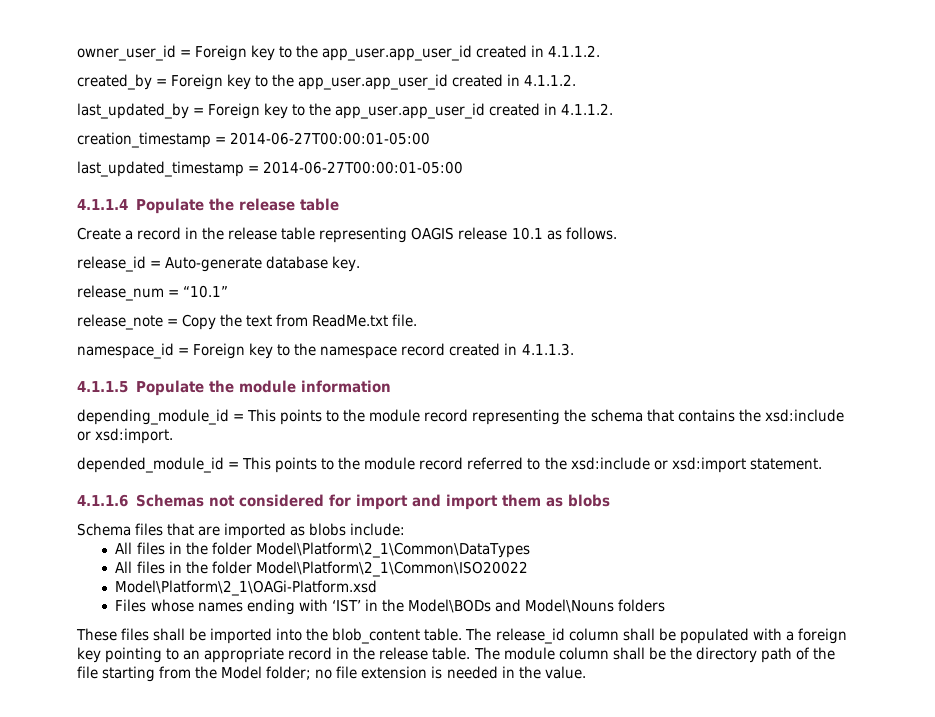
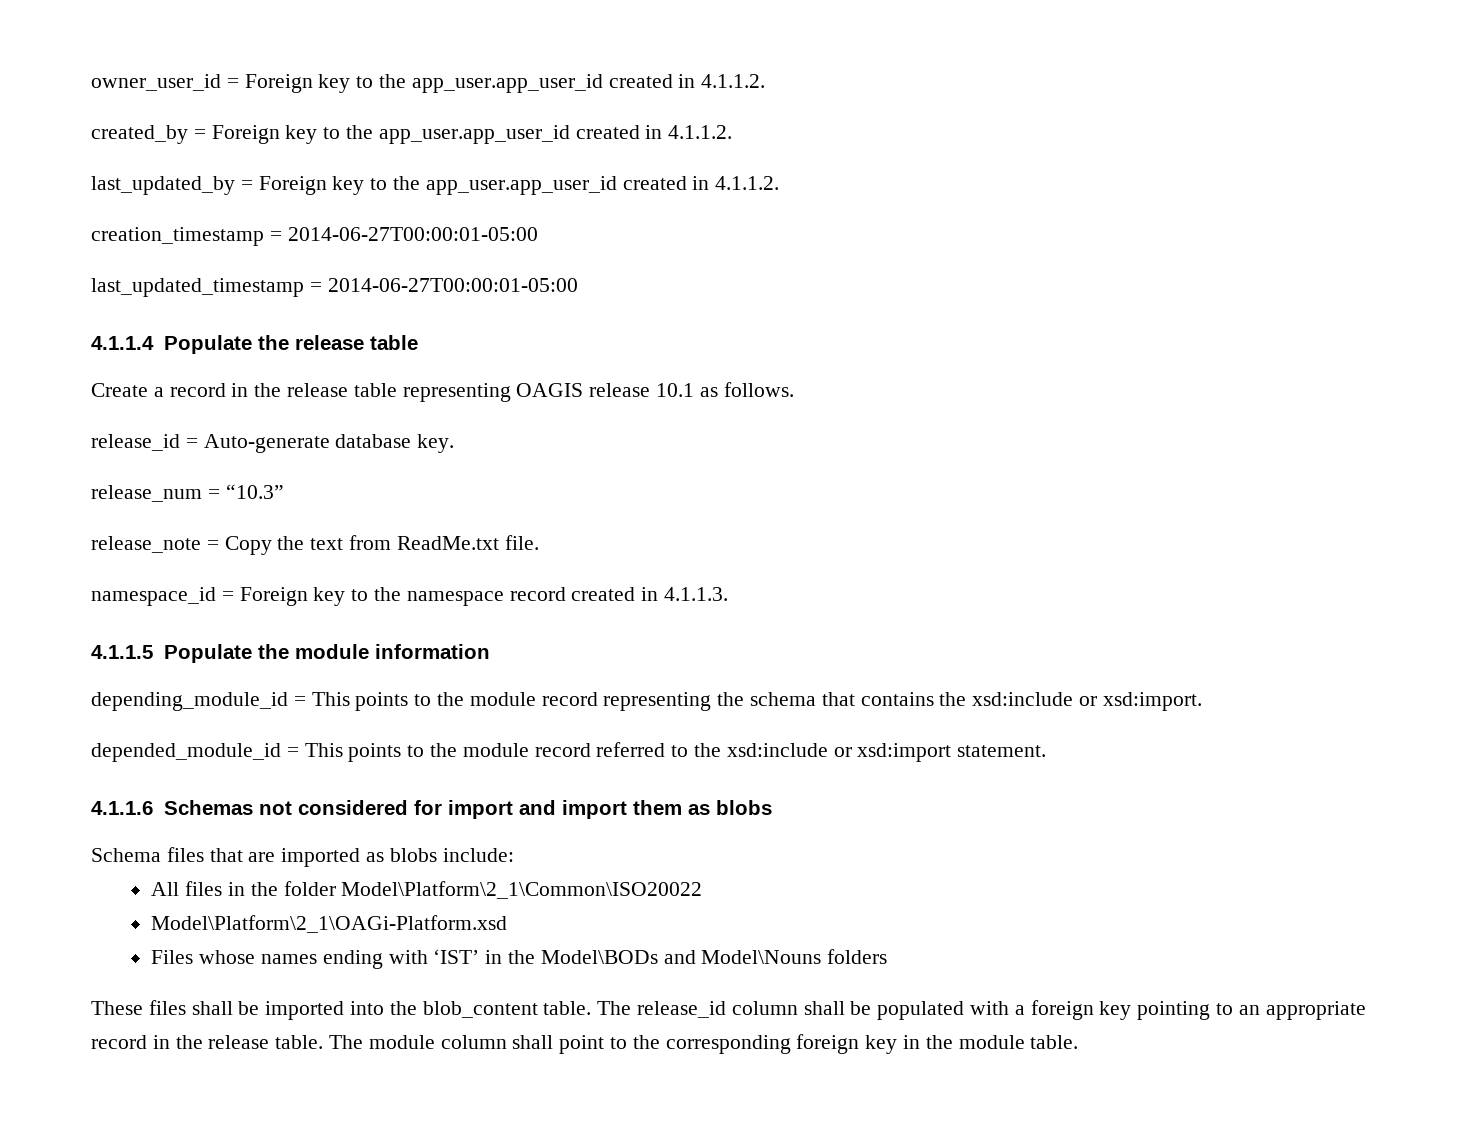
- release_num = “10.1”
+ release_num = “10.3”
- All files in the folder Model\Platform\2_1\Common\DataTypes
- The module column shall be the directory path of the file starting from the Model folder; no file extension is needed in the value.
+ The module column shall point to the corresponding foreign key in the module table.

